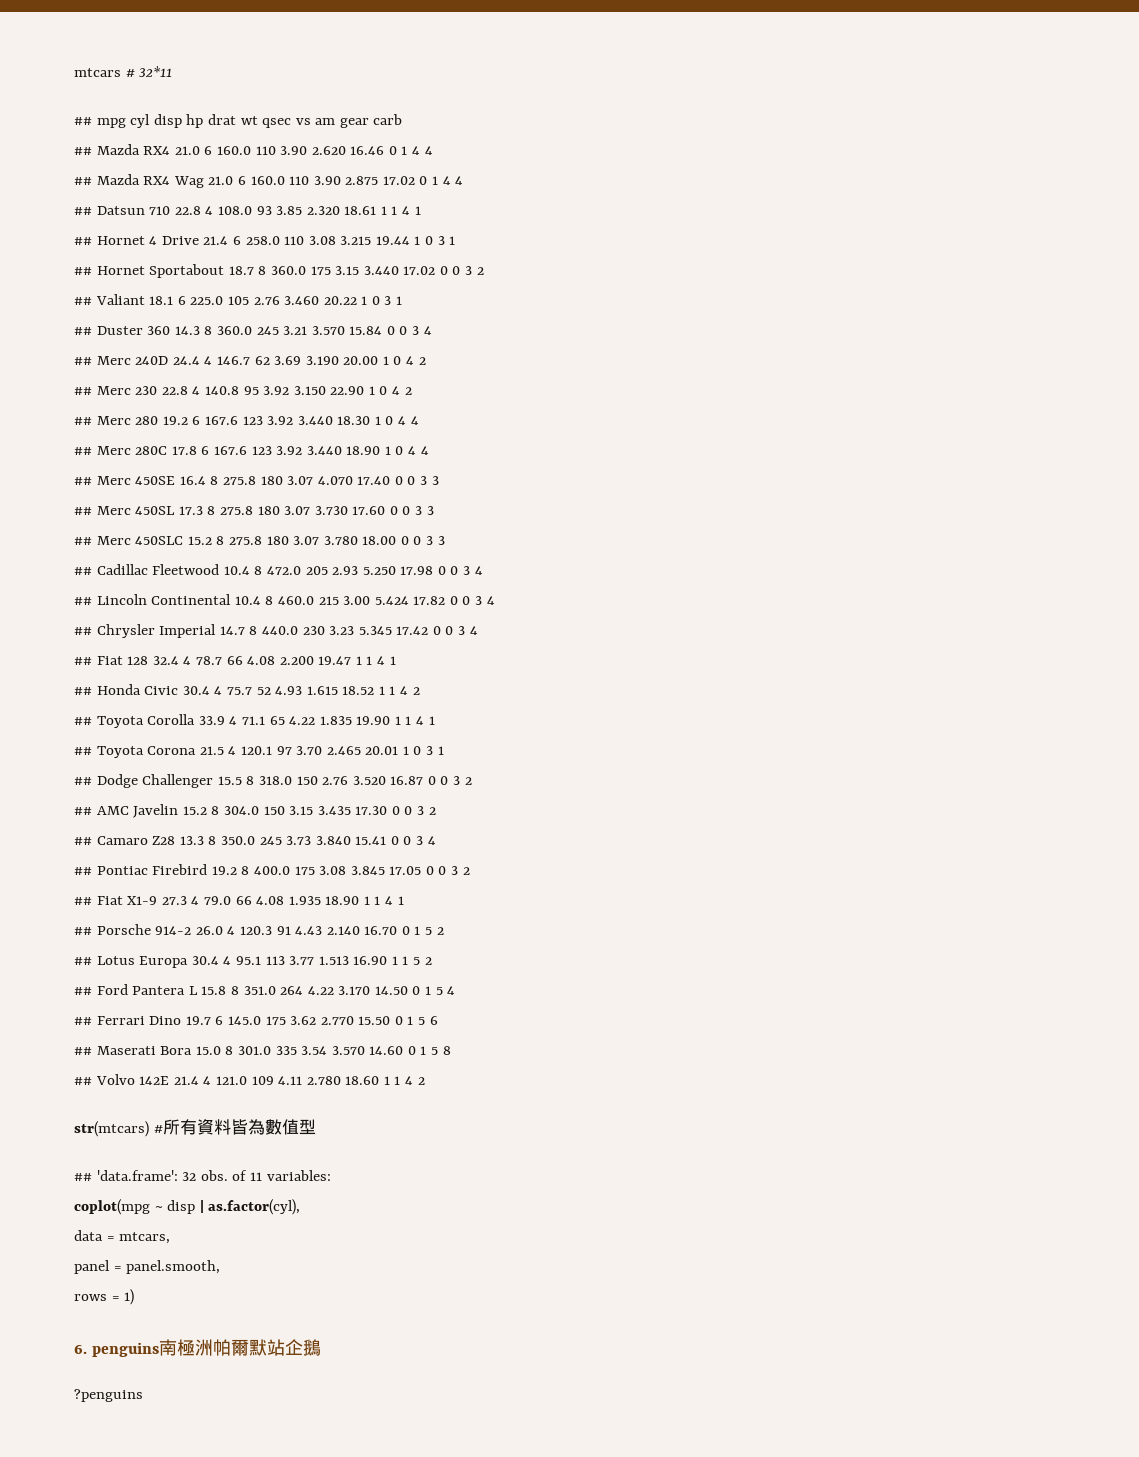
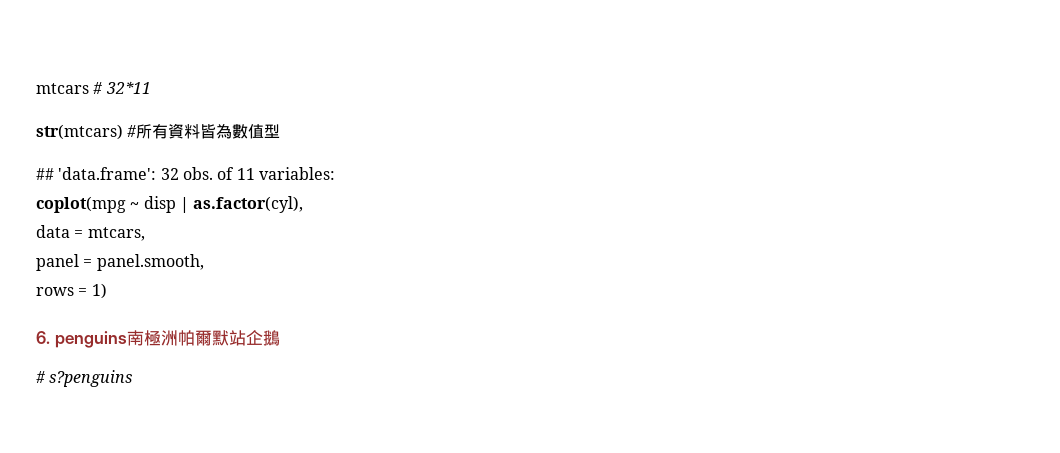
- ## mpg cyl disp hp drat wt qsec vs am gear carb
- ## Mazda RX4 21.0 6 160.0 110 3.90 2.620 16.46 0 1 4 4
- ## Mazda RX4 Wag 21.0 6 160.0 110 3.90 2.875 17.02 0 1 4 4
- ## Datsun 710 22.8 4 108.0 93 3.85 2.320 18.61 1 1 4 1
- ## Hornet 4 Drive 21.4 6 258.0 110 3.08 3.215 19.44 1 0 3 1
- ## Hornet Sportabout 18.7 8 360.0 175 3.15 3.440 17.02 0 0 3 2
- ## Valiant 18.1 6 225.0 105 2.76 3.460 20.22 1 0 3 1
- ## Duster 360 14.3 8 360.0 245 3.21 3.570 15.84 0 0 3 4
- ## Merc 240D 24.4 4 146.7 62 3.69 3.190 20.00 1 0 4 2
- ## Merc 230 22.8 4 140.8 95 3.92 3.150 22.90 1 0 4 2
- ## Merc 280 19.2 6 167.6 123 3.92 3.440 18.30 1 0 4 4
- ## Merc 280C 17.8 6 167.6 123 3.92 3.440 18.90 1 0 4 4
- ## Merc 450SE 16.4 8 275.8 180 3.07 4.070 17.40 0 0 3 3
- ## Merc 450SL 17.3 8 275.8 180 3.07 3.730 17.60 0 0 3 3
- ## Merc 450SLC 15.2 8 275.8 180 3.07 3.780 18.00 0 0 3 3
- ## Cadillac Fleetwood 10.4 8 472.0 205 2.93 5.250 17.98 0 0 3 4
- ## Lincoln Continental 10.4 8 460.0 215 3.00 5.424 17.82 0 0 3 4
- ## Chrysler Imperial 14.7 8 440.0 230 3.23 5.345 17.42 0 0 3 4
- ## Fiat 128 32.4 4 78.7 66 4.08 2.200 19.47 1 1 4 1
- ## Honda Civic 30.4 4 75.7 52 4.93 1.615 18.52 1 1 4 2
- ## Toyota Corolla 33.9 4 71.1 65 4.22 1.835 19.90 1 1 4 1
- ## Toyota Corona 21.5 4 120.1 97 3.70 2.465 20.01 1 0 3 1
- ## Dodge Challenger 15.5 8 318.0 150 2.76 3.520 16.87 0 0 3 2
- ## AMC Javelin 15.2 8 304.0 150 3.15 3.435 17.30 0 0 3 2
- ## Camaro Z28 13.3 8 350.0 245 3.73 3.840 15.41 0 0 3 4
- ## Pontiac Firebird 19.2 8 400.0 175 3.08 3.845 17.05 0 0 3 2
- ## Fiat X1-9 27.3 4 79.0 66 4.08 1.935 18.90 1 1 4 1
- ## Porsche 914-2 26.0 4 120.3 91 4.43 2.140 16.70 0 1 5 2
- ## Lotus Europa 30.4 4 95.1 113 3.77 1.513 16.90 1 1 5 2
- ## Ford Pantera L 15.8 8 351.0 264 4.22 3.170 14.50 0 1 5 4
- ## Ferrari Dino 19.7 6 145.0 175 3.62 2.770 15.50 0 1 5 6
- ## Maserati Bora 15.0 8 301.0 335 3.54 3.570 14.60 0 1 5 8
- ## Volvo 142E 21.4 4 121.0 109 4.11 2.780 18.60 1 1 4 2
- ?penguins
+ # s?penguins

